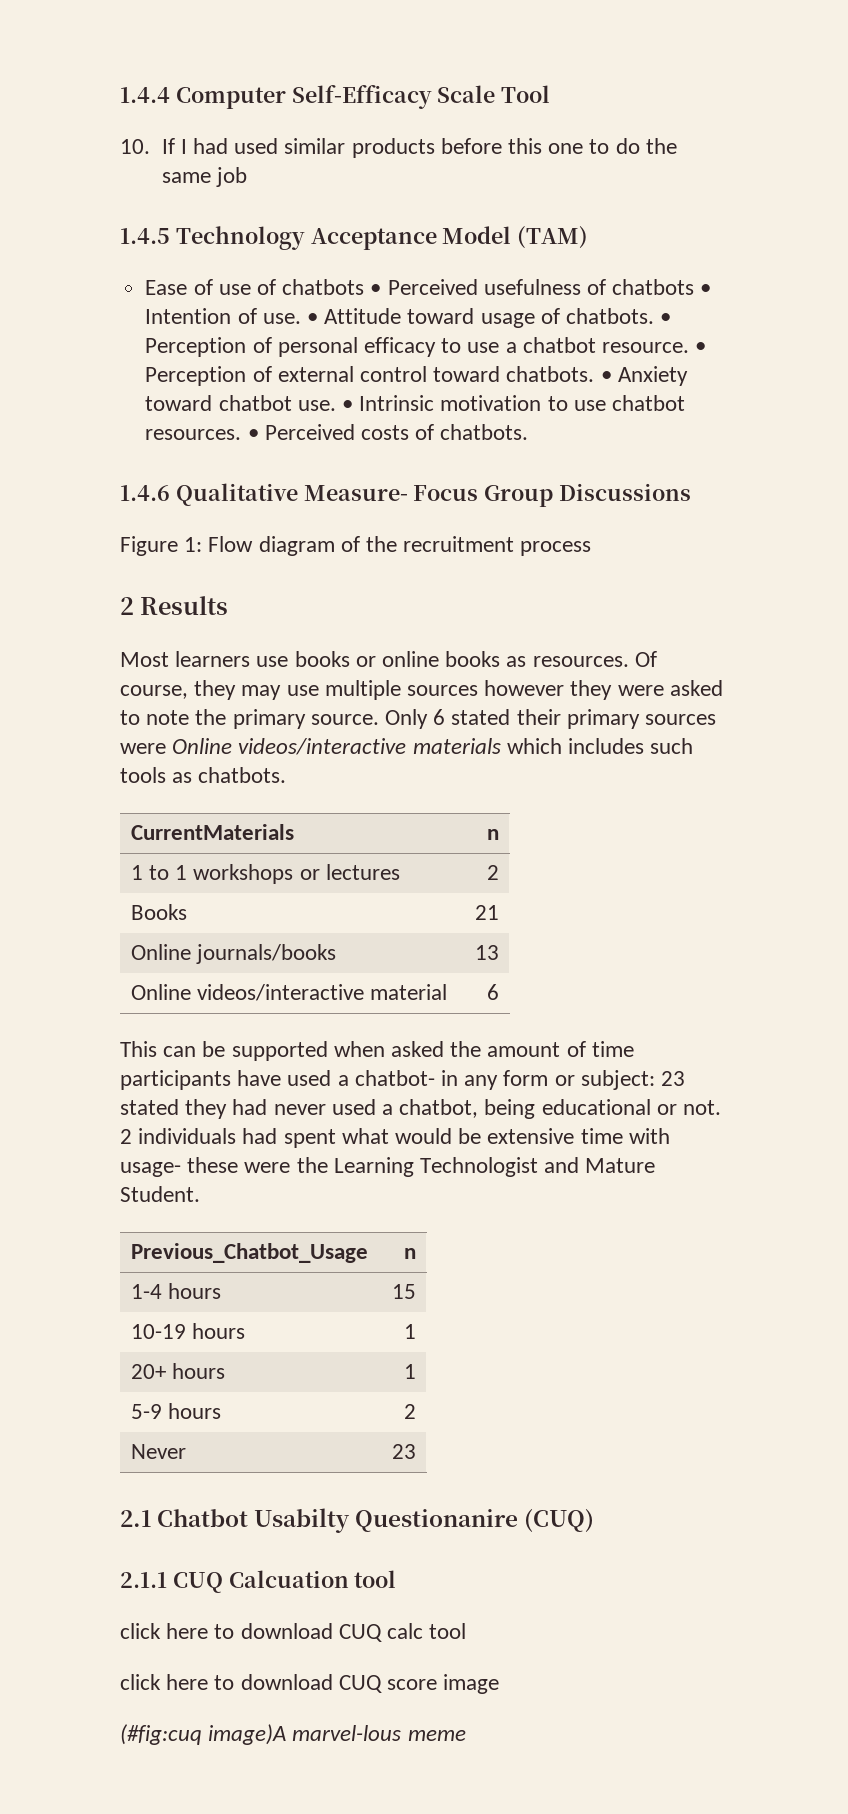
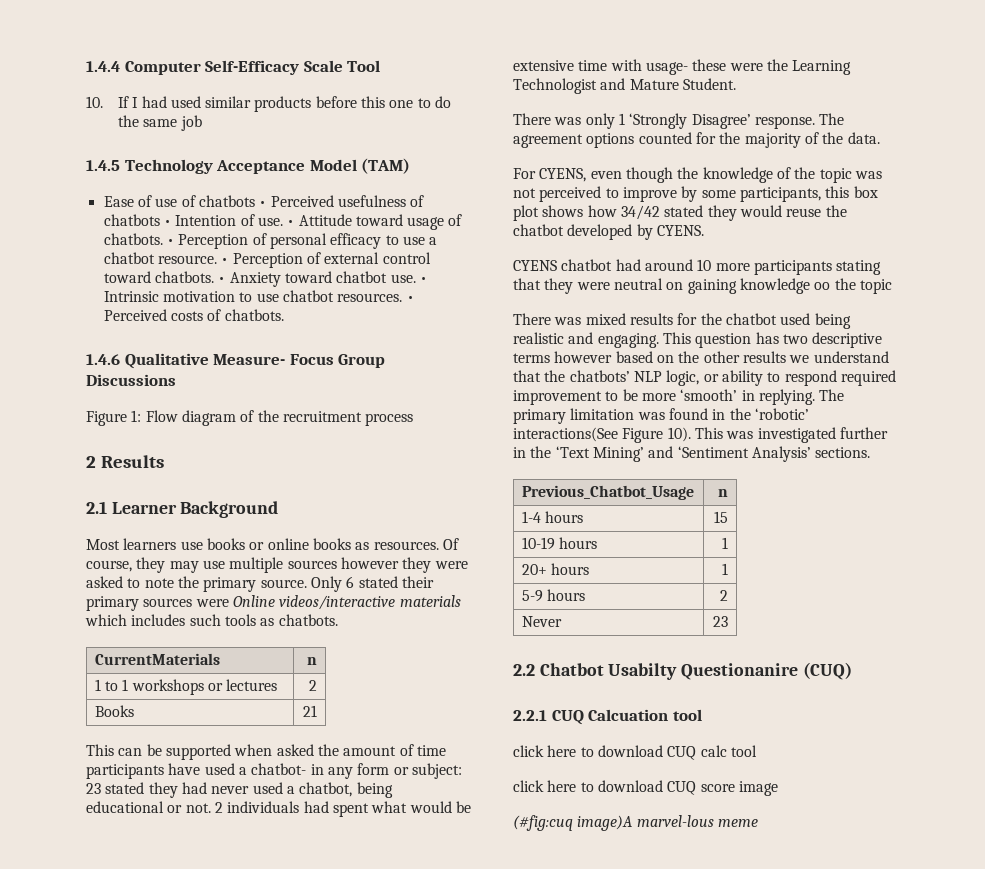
+ 2.1 Learner Background
- Online journals/books | 13
- Online videos/interactive material | 6
+ There was only 1 ‘Strongly Disagree’ response. The agreement options counted for the majority of the data.
+ For CYENS, even though the knowledge of the topic was not perceived to improve by some participants, this box plot shows how 34/42 stated they would reuse the chatbot developed by CYENS.
+ CYENS chatbot had around 10 more participants stating that they were neutral on gaining knowledge oo the topic
+ There was mixed results for the chatbot used being realistic and engaging. This question has two descriptive terms however based on the other results we understand that the chatbots’ NLP logic, or ability to respond required improvement to be more ‘smooth’ in replying. The primary limitation was found in the ‘robotic’ interactions(See Figure 10). This was investigated further in the ‘Text Mining’ and ‘Sentiment Analysis’ sections.
- 2.1 Chatbot Usabilty Questionanire (CUQ)
+ 2.2 Chatbot Usabilty Questionanire (CUQ)
- 2.1.1 CUQ Calcuation tool
+ 2.2.1 CUQ Calcuation tool

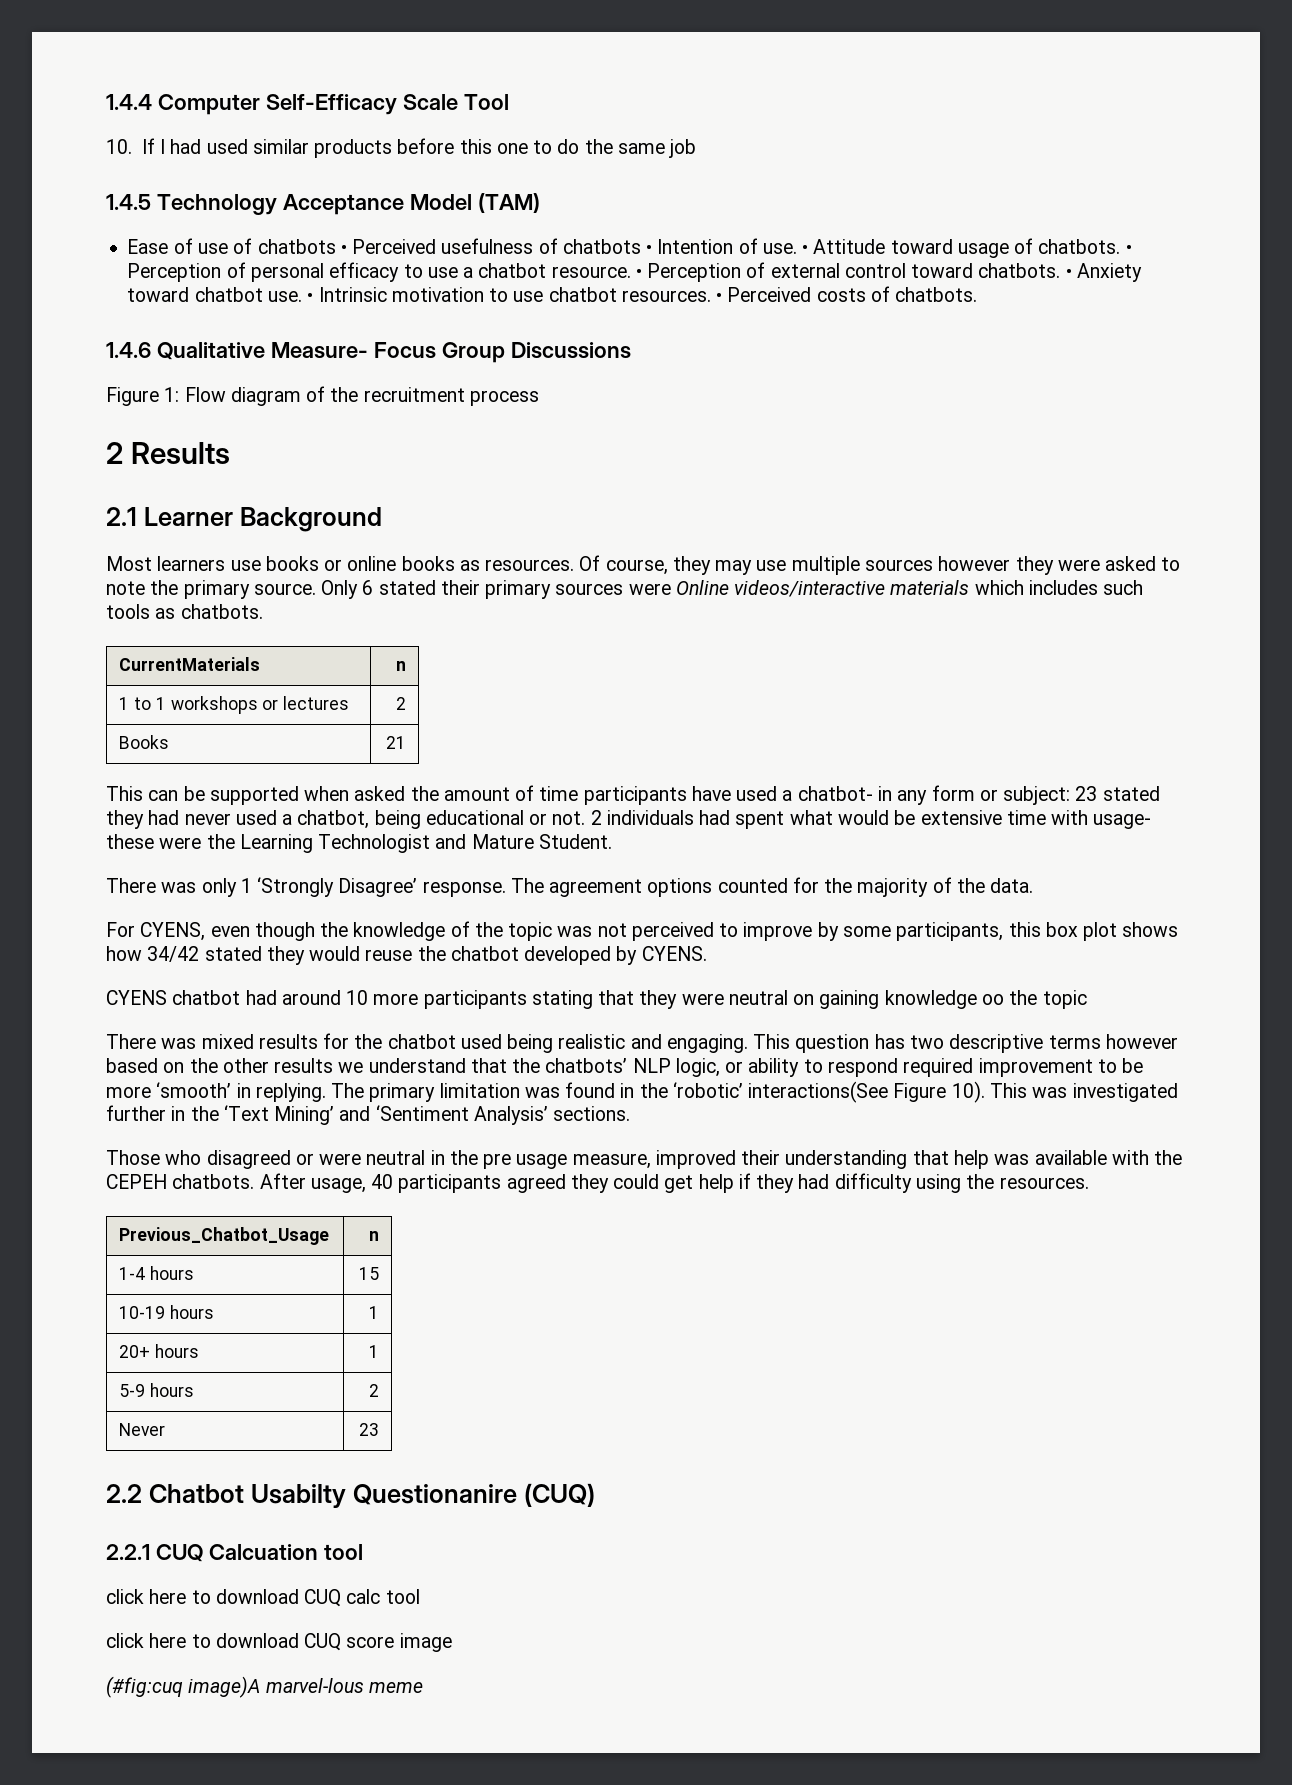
+ Those who disagreed or were neutral in the pre usage measure, improved their understanding that help was available with the CEPEH chatbots. After usage, 40 participants agreed they could get help if they had difficulty using the resources.

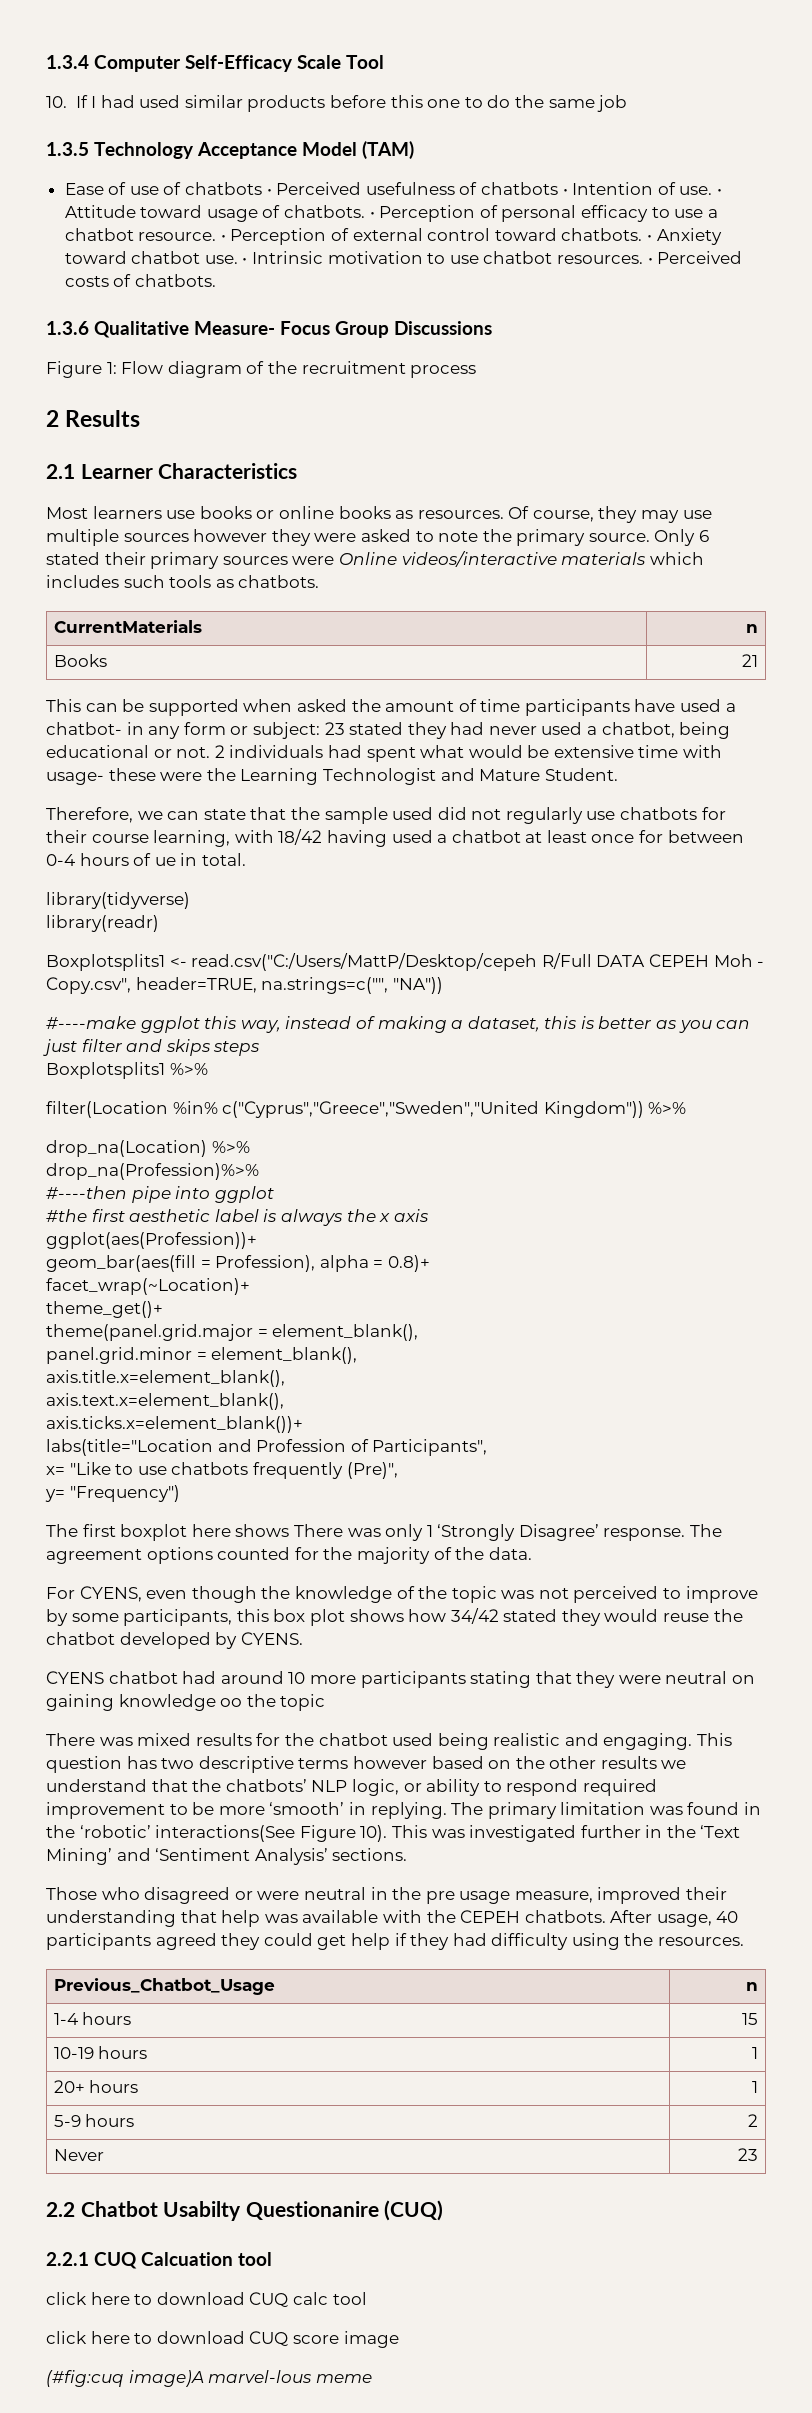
- 1.4.4 Computer Self-Efficacy Scale Tool
+ 1.3.4 Computer Self-Efficacy Scale Tool
- 1.4.5 Technology Acceptance Model (TAM)
+ 1.3.5 Technology Acceptance Model (TAM)
- 1.4.6 Qualitative Measure- Focus Group Discussions
+ 1.3.6 Qualitative Measure- Focus Group Discussions
- 2.1 Learner Background
+ 2.1 Learner Characteristics
- 1 to 1 workshops or lectures | 2
- There was only 1 ‘Strongly Disagree’ response.
+ Therefore, we can state that the sample used did not regularly use chatbots for their course learning, with 18/42 having used a chatbot at least once for between 0-4 hours of ue in total.
+ library(tidyverse)
+ library(readr)
+ Boxplotsplits1 <- read.csv("C:/Users/MattP/Desktop/cepeh R/Full DATA CEPEH Moh - Copy.csv", header=TRUE, na.strings=c("", "NA"))
+ #----make ggplot this way, instead of making a dataset, this is better as you can just filter and skips steps
+ Boxplotsplits1 %>%
+ filter(Location %in% c("Cyprus","Greece","Sweden","United Kingdom")) %>%
+ drop_na(Location) %>%
+ drop_na(Profession)%>%
+ #----then pipe into ggplot
+ #the first aesthetic label is always the x axis
+ ggplot(aes(Profession))+
+ geom_bar(aes(fill = Profession), alpha = 0.8)+
+ facet_wrap(~Location)+
+ theme_get()+
+ theme(panel.grid.major = element_blank(),
+ panel.grid.minor = element_blank(),
+ axis.title.x=element_blank(),
+ axis.text.x=element_blank(),
+ axis.ticks.x=element_blank())+
+ labs(title="Location and Profession of Participants",
+ x= "Like to use chatbots frequently (Pre)",
+ y= "Frequency")
+ The first boxplot here shows There was only 1 ‘Strongly Disagree’ response.

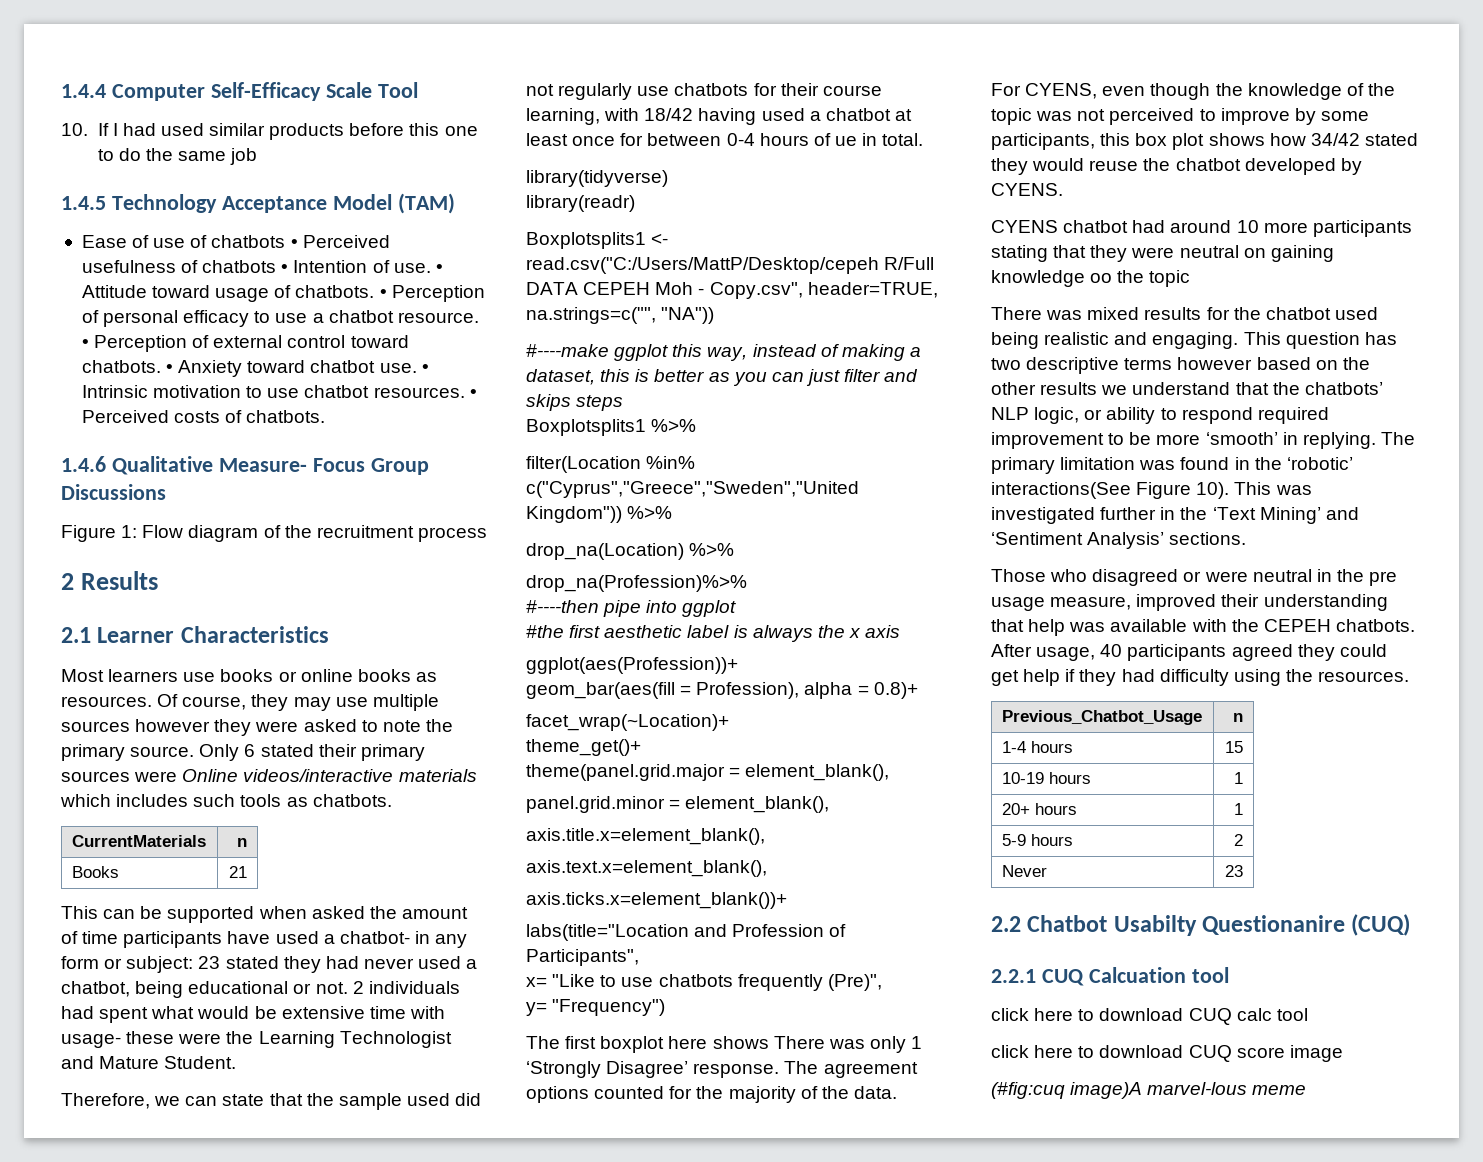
- 1.3.4 Computer Self-Efficacy Scale Tool
+ 1.4.4 Computer Self-Efficacy Scale Tool
- 1.3.5 Technology Acceptance Model (TAM)
+ 1.4.5 Technology Acceptance Model (TAM)
- 1.3.6 Qualitative Measure- Focus Group Discussions
+ 1.4.6 Qualitative Measure- Focus Group Discussions

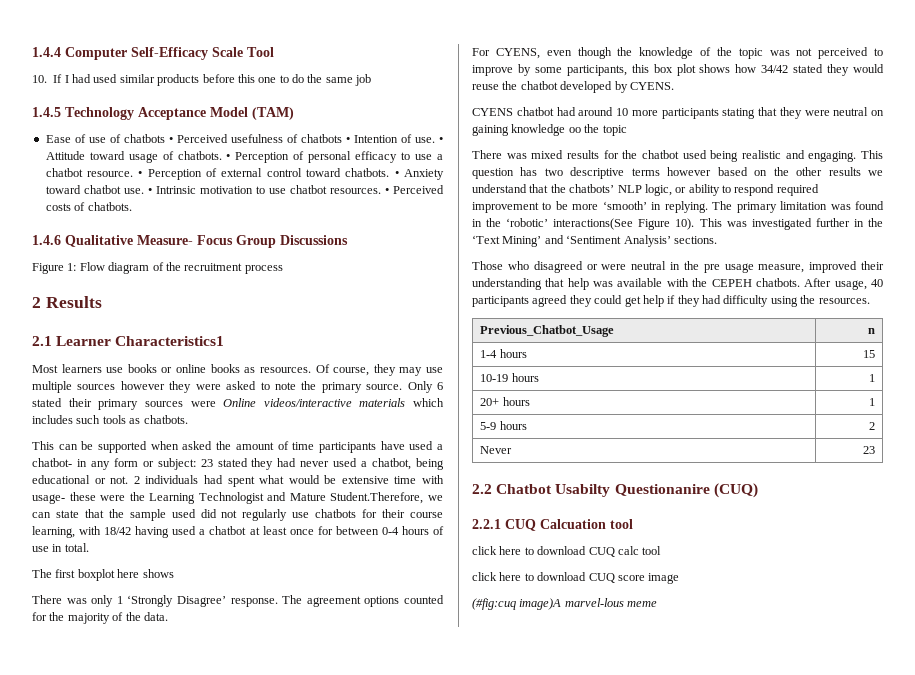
- 2.1 Learner Characteristics
+ 2.1 Learner Characteristics1
- CurrentMaterials | n
- Books | 21
- 2 individuals had spent what would be extensive time with usage- these were the Learning Technologist and Mature Student.
- Therefore, we can state that the sample used did not regularly use chatbots for their course learning, with 18/42 having used a chatbot at least once for between 0-4 hours of ue in total.
+ 2 individuals had spent what would be extensive time with usage- these were the Learning Technologist and Mature Student.Therefore, we can state that the sample used did not regularly use chatbots for their course learning, with 18/42 having used a chatbot at least once for between 0-4 hours of use in total.
- library(tidyverse)
- library(readr)
- Boxplotsplits1 <- read.csv("C:/Users/MattP/Desktop/cepeh R/Full DATA CEPEH Moh - Copy.csv", header=TRUE, na.strings=c("", "NA"))
- #----make ggplot this way, instead of making a dataset, this is better as you can just filter and skips steps
- Boxplotsplits1 %>%
- filter(Location %in% c("Cyprus","Greece","Sweden","United Kingdom")) %>%
- drop_na(Location) %>%
- drop_na(Profession)%>%
- #----then pipe into ggplot
- #the first aesthetic label is always the x axis
- ggplot(aes(Profession))+
- geom_bar(aes(fill = Profession), alpha = 0.8)+
- facet_wrap(~Location)+
- theme_get()+
- theme(panel.grid.major = element_blank(),
- panel.grid.minor = element_blank(),
- axis.title.x=element_blank(),
- axis.text.x=element_blank(),
- axis.ticks.x=element_blank())+
- labs(title="Location and Profession of Participants",
- x= "Like to use chatbots frequently (Pre)",
- y= "Frequency")
- The first boxplot here shows There was only 1 ‘Strongly Disagree’ response.
+ The first boxplot here shows
+ There was only 1 ‘Strongly Disagree’ response.

